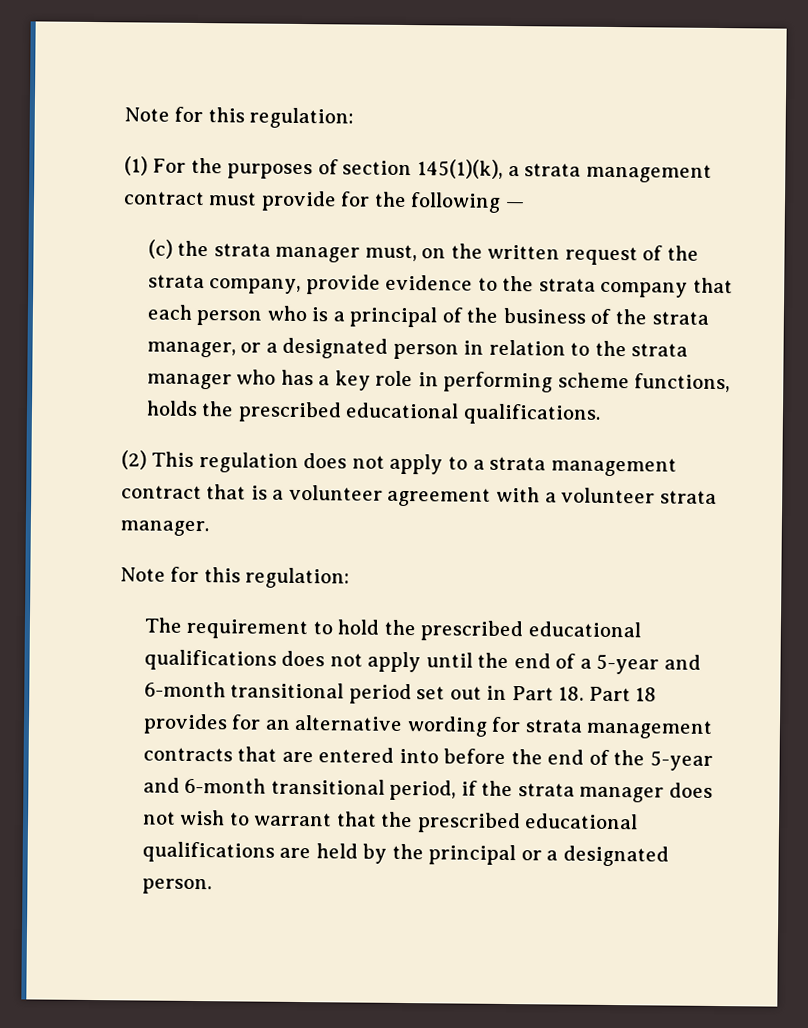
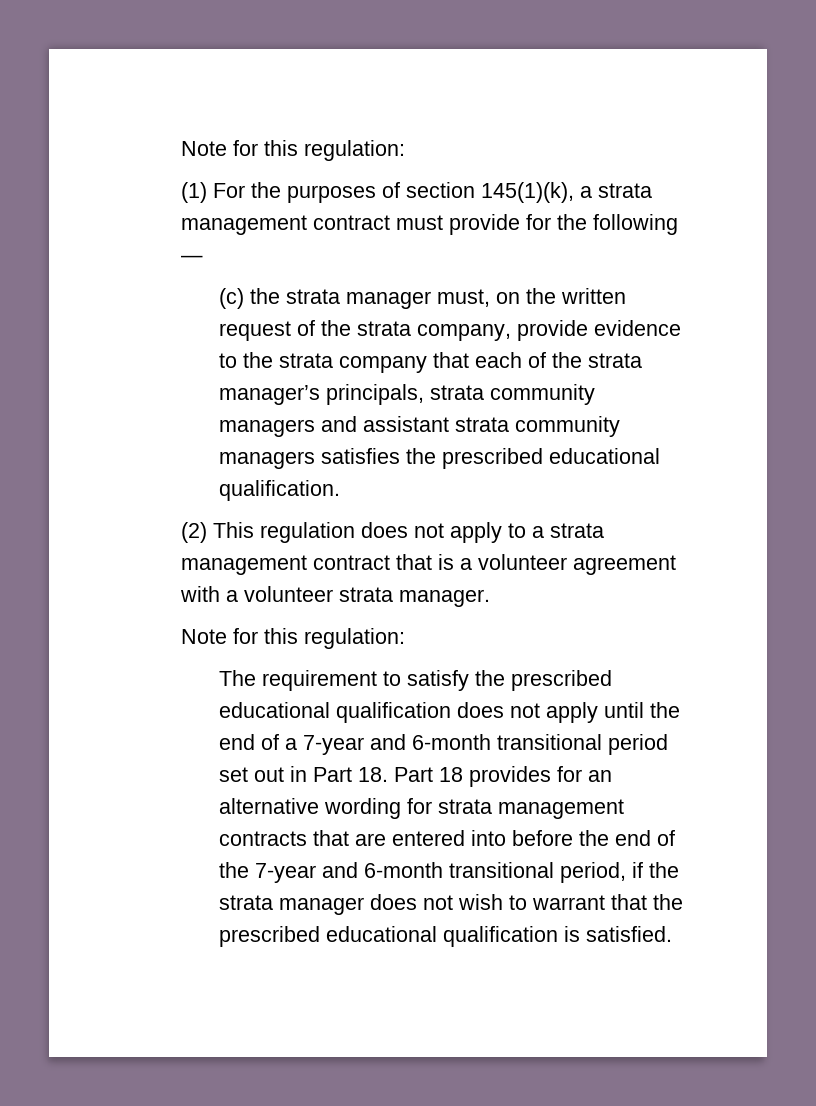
- (c) the strata manager must, on the written request of the strata company, provide evidence to the strata company that each person who is a principal of the business of the strata manager, or a designated person in relation to the strata manager who has a key role in performing scheme functions, holds the prescribed educational qualifications.
+ (c) the strata manager must, on the written request of the strata company, provide evidence to the strata company that each of the strata manager’s principals, strata community managers and assistant strata community managers satisfies the prescribed educational qualification.
- The requirement to hold the prescribed educational qualifications does not apply until the end of a 5-year and 6-month transitional period set out in Part 18. Part 18 provides for an alternative wording for strata management contracts that are entered into before the end of the 5-year and 6-month transitional period, if the strata manager does not wish to warrant that the prescribed educational qualifications are held by the principal or a designated person.
+ The requirement to satisfy the prescribed educational qualification does not apply until the end of a 7-year and 6-month transitional period set out in Part 18. Part 18 provides for an alternative wording for strata management contracts that are entered into before the end of the 7-year and 6-month transitional period, if the strata manager does not wish to warrant that the prescribed educational qualification is satisfied.

